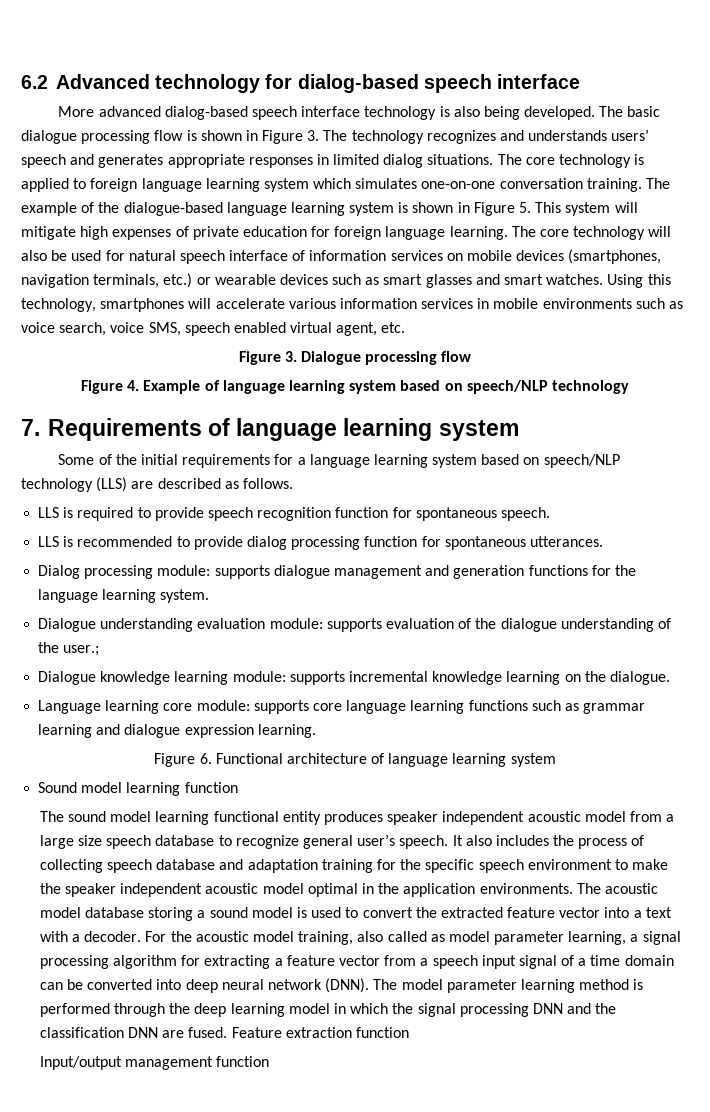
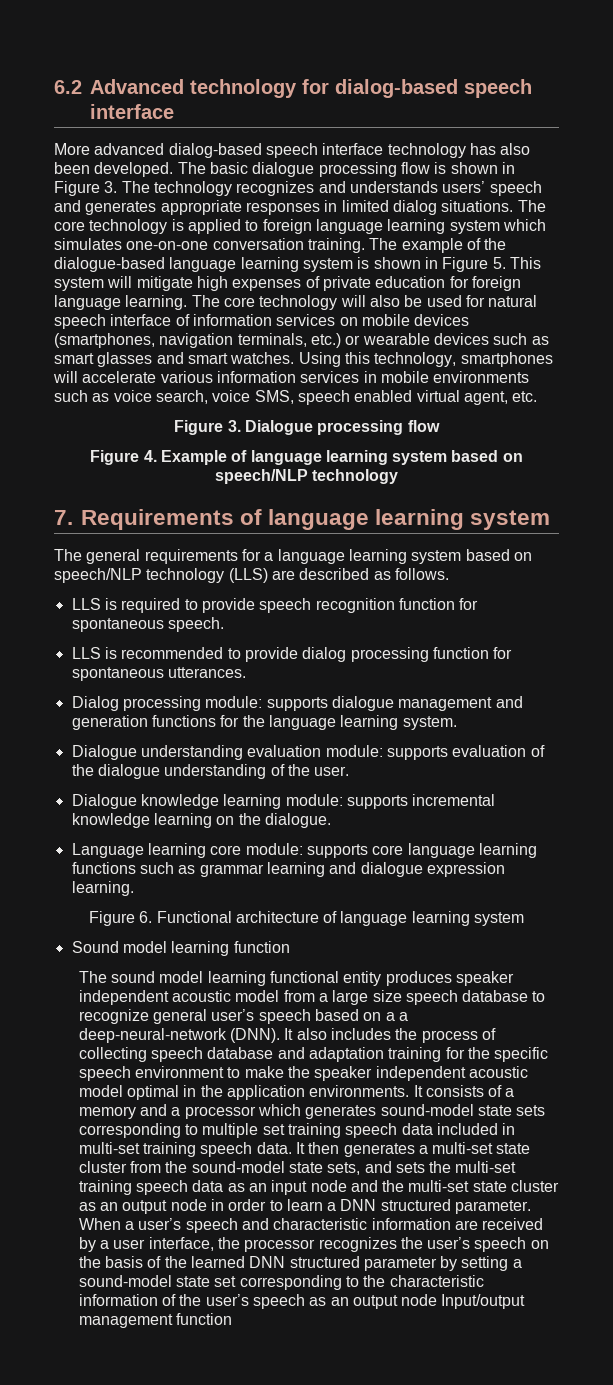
- More advanced dialog-based speech interface technology is also being developed.
+ More advanced dialog-based speech interface technology has also been developed.
- Some of the initial requirements for a language learning system based on speech/NLP technology (LLS) are described as follows.
+ The general requirements for a language learning system based on speech/NLP technology (LLS) are described as follows.
- Dialogue understanding evaluation module: supports evaluation of the dialogue understanding of the user.;
+ Dialogue understanding evaluation module: supports evaluation of the dialogue understanding of the user.
- The sound model learning functional entity produces speaker independent acoustic model from a large size speech database to recognize general user’s speech.
+ The sound model learning functional entity produces speaker independent acoustic model from a large size speech database to recognize general user’s speech based on a a deep-neural-network (DNN).
- The acoustic model database storing a sound model is used to convert the extracted feature vector into a text with a decoder. For the acoustic model training, also called as model parameter learning, a signal processing algorithm for extracting a feature vector from a speech input signal of a time domain can be converted into deep neural network (DNN). The model parameter learning method is performed through the deep learning model in which the signal processing DNN and the classification DNN are fused. Feature extraction function
- Input/output management function
+ It consists of a memory and a processor which generates sound-model state sets corresponding to multiple set training speech data included in multi-set training speech data. It then generates a multi-set state cluster from the sound-model state sets, and sets the multi-set training speech data as an input node and the multi-set state cluster as an output node in order to learn a DNN structured parameter. When a user’s speech and characteristic information are received by a user interface, the processor recognizes the user’s speech on the basis of the learned DNN structured parameter by setting a sound-model state set corresponding to the characteristic information of the user’s speech as an output node Input/output management function

